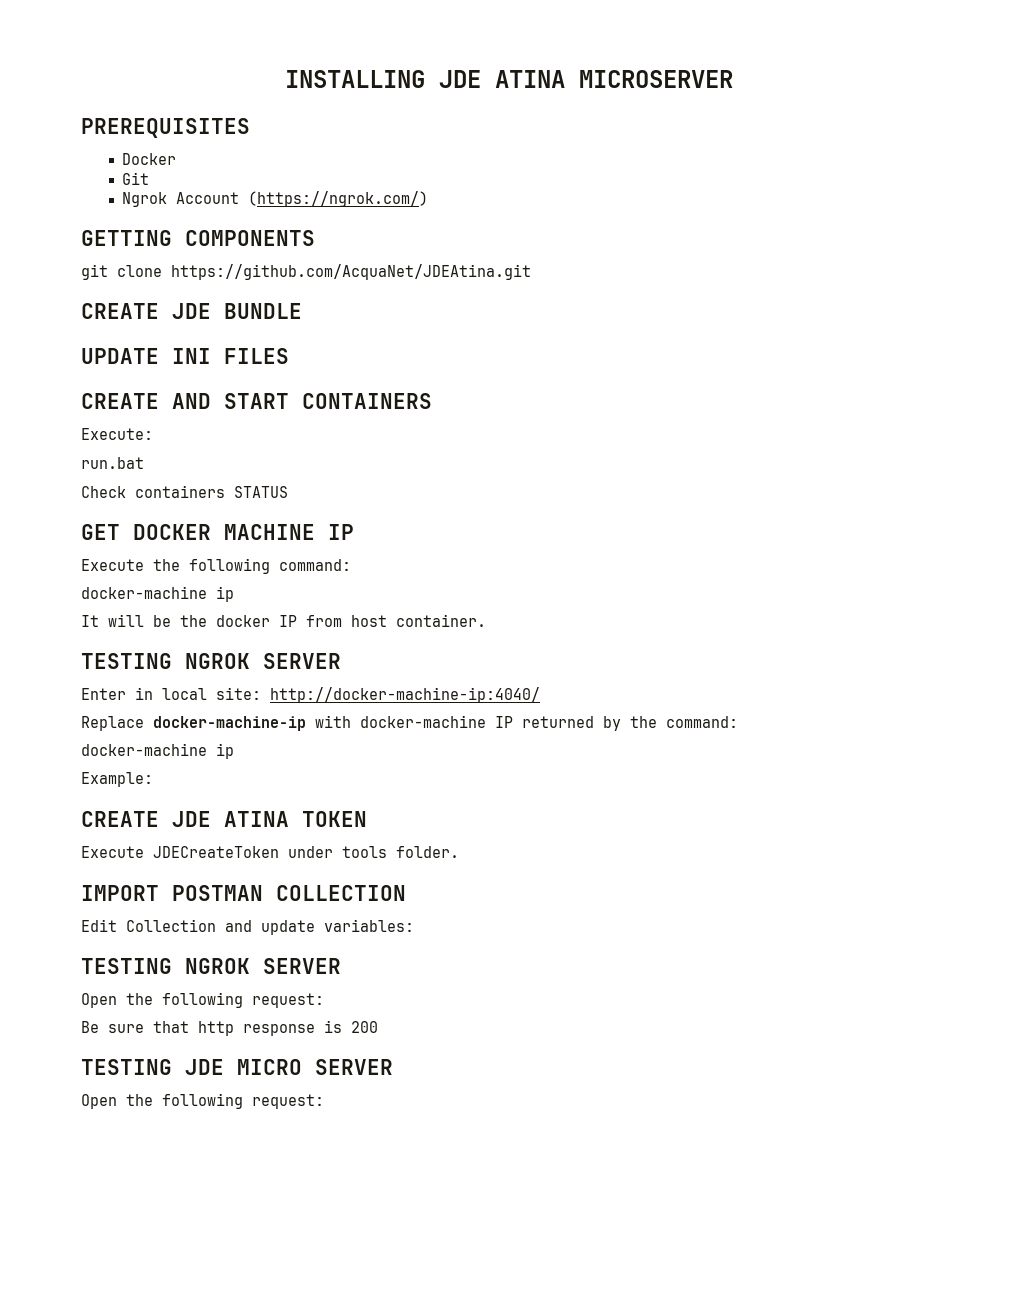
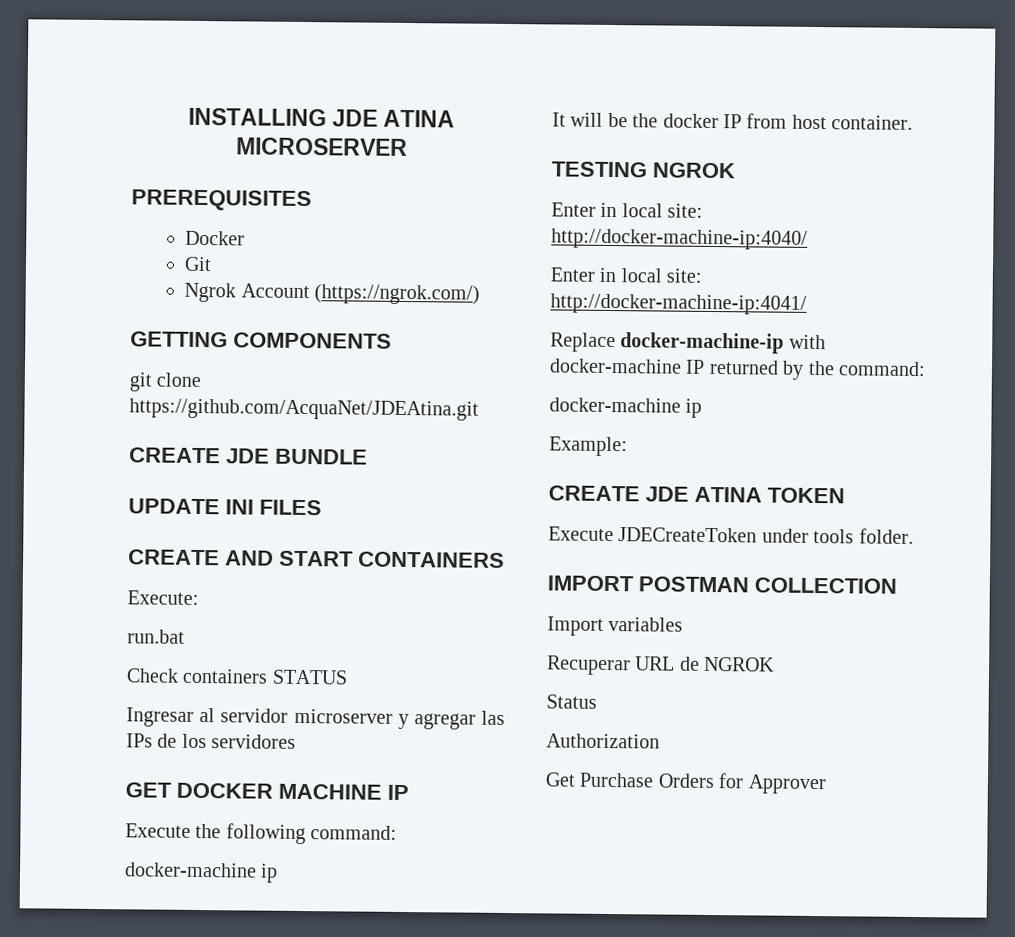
+ Ingresar al servidor microserver y agregar las IPs de los servidores
  It will be the docker IP from host container.
- TESTING NGROK SERVER
+ TESTING NGROK
+ Enter in local site: http://docker-machine-ip:4041/
- Edit Collection and update variables:
- TESTING NGROK SERVER
- Open the following request:
- Be sure that http response is 200
- TESTING JDE MICRO SERVER
- Open the following request:
+ Import variables
+ Recuperar URL de NGROK
+ Status
+ Authorization
+ Get Purchase Orders for Approver

